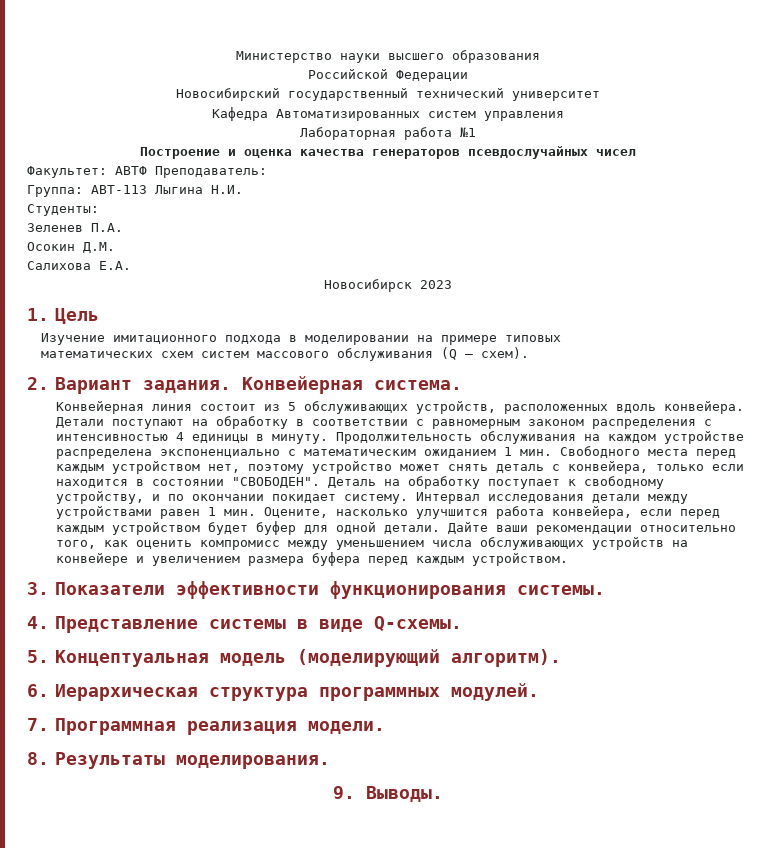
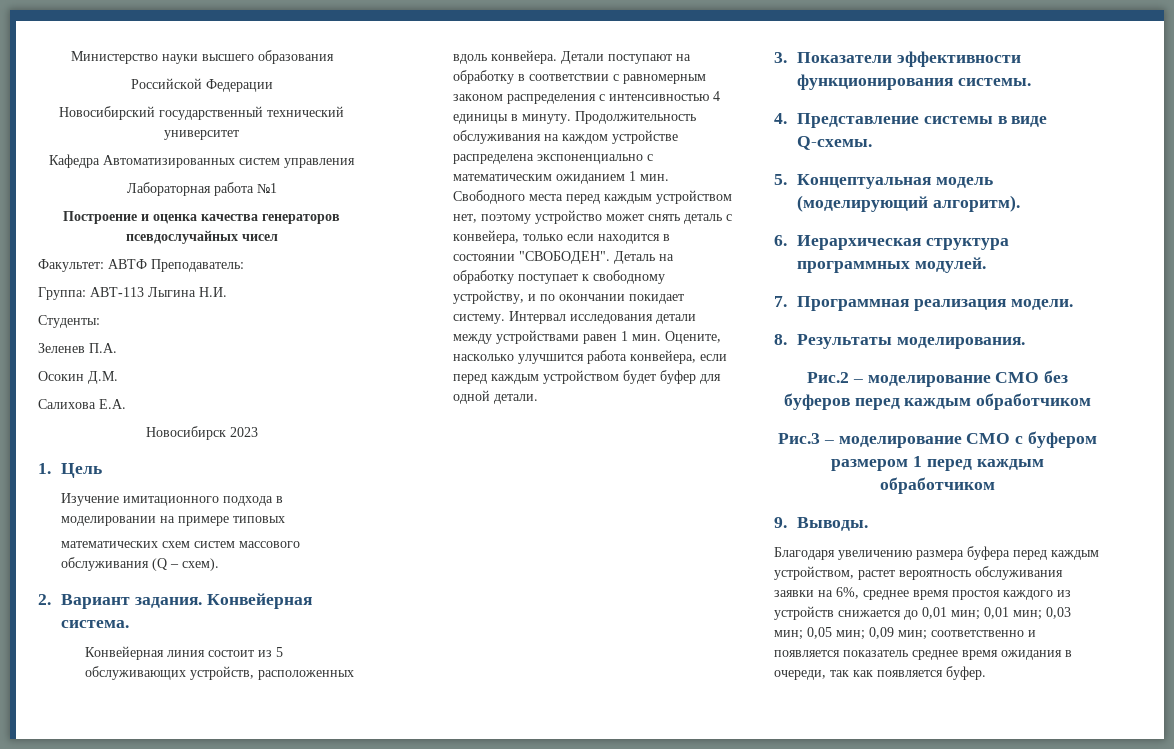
- Дайте ваши рекомендации относительно того, как оценить компромисс между уменьшением числа обслуживающих устройств на конвейере и увеличением размера буфера перед каждым устройством.
+ Рис.2 – моделирование СМО без буферов перед каждым обработчиком
+ Рис.3 – моделирование СМО с буфером размером 1 перед каждым обработчиком
  9. Выводы.
+ Благодаря увеличению размера буфера перед каждым устройством, растет вероятность обслуживания заявки на 6%, среднее время простоя каждого из устройств снижается до 0,01 мин; 0,01 мин; 0,03 мин; 0,05 мин; 0,09 мин; соответственно и появляется показатель среднее время ожидания в очереди, так как появляется буфер.

